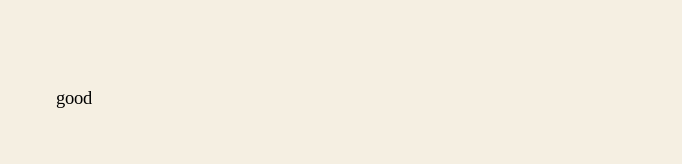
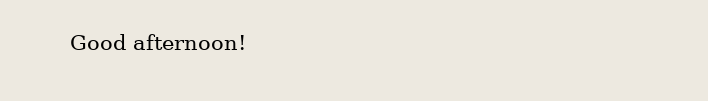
- good
+ Good afternoon!

